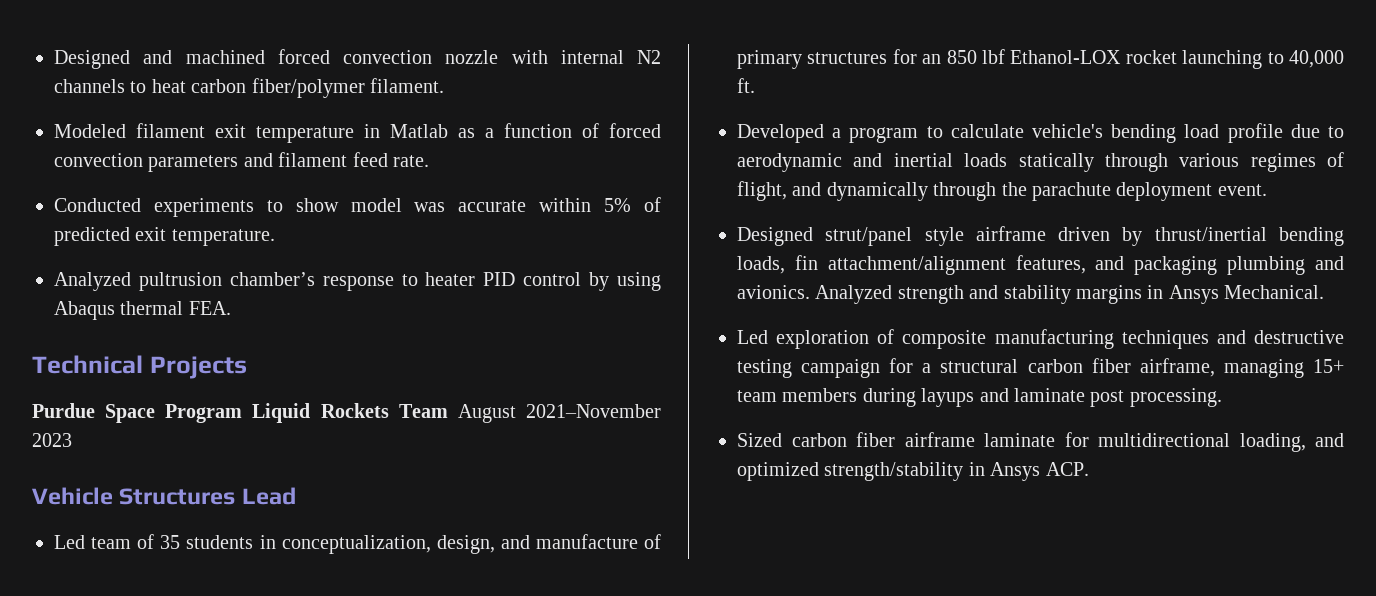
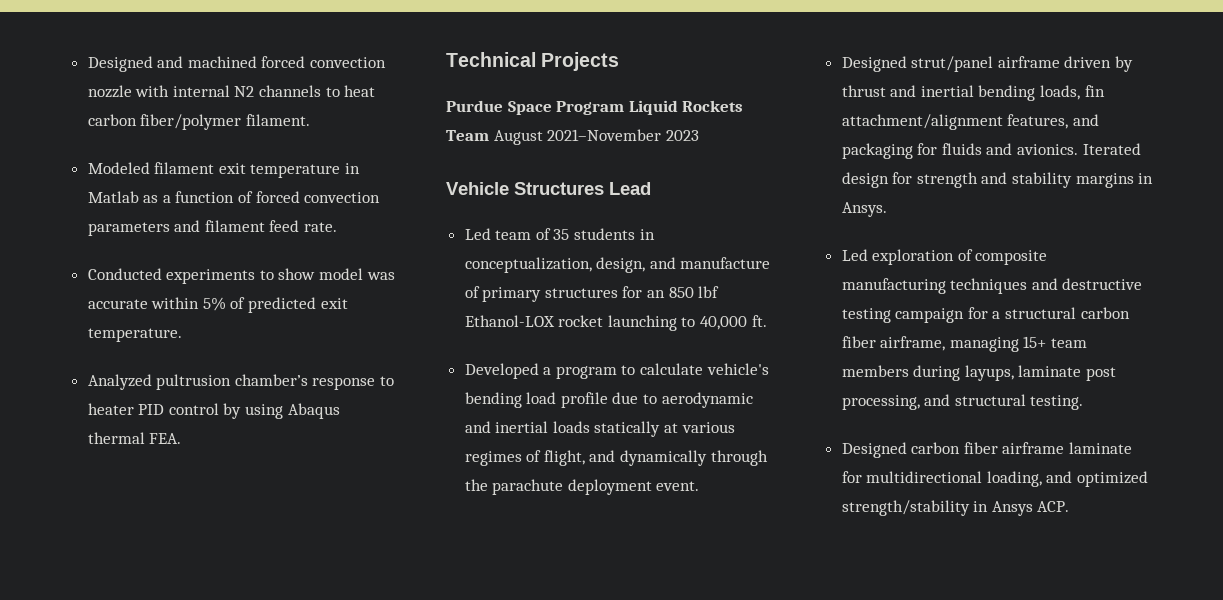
- Developed a program to calculate vehicle's bending load profile due to aerodynamic and inertial loads statically through various regimes of flight, and dynamically through the parachute deployment event.
+ Developed a program to calculate vehicle's bending load profile due to aerodynamic and inertial loads statically at various regimes of flight, and dynamically through the parachute deployment event.
- Designed strut/panel style airframe driven by thrust/inertial bending loads, fin attachment/alignment features, and packaging plumbing and avionics. Analyzed strength and stability margins in Ansys Mechanical.
+ Designed strut/panel airframe driven by thrust and inertial bending loads, fin attachment/alignment features, and packaging for fluids and avionics. Iterated design for strength and stability margins in Ansys.
- Led exploration of composite manufacturing techniques and destructive testing campaign for a structural carbon fiber airframe, managing 15+ team members during layups and laminate post processing.
- Sized carbon fiber airframe laminate for multidirectional loading, and optimized strength/stability in Ansys ACP.
+ Led exploration of composite manufacturing techniques and destructive testing campaign for a structural carbon fiber airframe, managing 15+ team members during layups, laminate post processing, and structural testing.
+ Designed carbon fiber airframe laminate for multidirectional loading, and optimized strength/stability in Ansys ACP.

